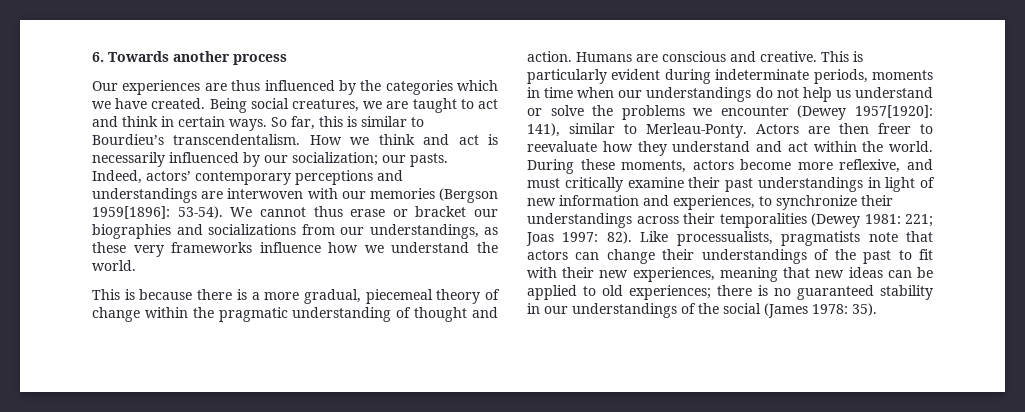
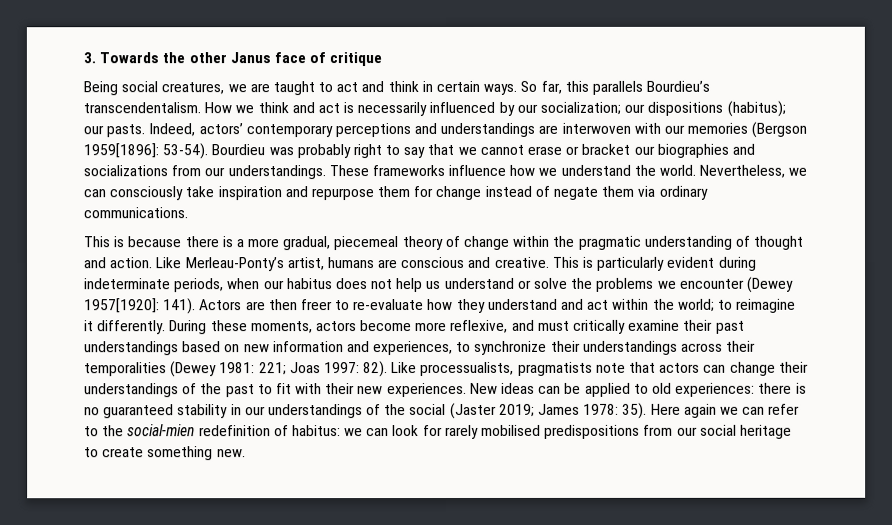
- 6. Towards another process
- Our experiences are thus influenced by the categories which we have created. Being social creatures, we are taught to act and think in certain ways.
+ 3. Towards the other Janus face of critique
+ Being social creatures, we are taught to act and think in certain ways.
- So far, this is similar to Bourdieu’s transcendentalism.
+ So far, this parallels Bourdieu’s transcendentalism.
- How we think and act is necessarily influenced by our socialization; our pasts.
+ How we think and act is necessarily influenced by our socialization; our dispositions (habitus); our pasts.
- We cannot thus erase or bracket our biographies and socializations from our understandings, as these very frameworks influence how we understand the world.
+ Bourdieu was probably right to say that we cannot erase or bracket our biographies and socializations from our understandings. These frameworks influence how we understand the world. Nevertheless, we can consciously take inspiration and repurpose them for change instead of negate them via ordinary communications.
- Humans are conscious and creative.
+ Like Merleau-Ponty’s artist, humans are conscious and creative.
- This is particularly evident during indeterminate periods, moments in time when our understandings do not help us understand or solve the problems we encounter (Dewey 1957[1920]: 141), similar to Merleau-Ponty.
+ This is particularly evident during indeterminate periods, when our habitus does not help us understand or solve the problems we encounter (Dewey 1957[1920]: 141).
- Actors are then freer to reevaluate how they understand and act within the world.
+ Actors are then freer to re-evaluate how they understand and act within the world; to reimagine it differently.
- During these moments, actors become more reflexive, and must critically examine their past understandings in light of new information and experiences, to synchronize their understandings across their temporalities (Dewey 1981: 221; Joas 1997: 82).
+ During these moments, actors become more reflexive, and must critically examine their past understandings based on new information and experiences, to synchronize their understandings across their temporalities (Dewey 1981: 221; Joas 1997: 82).
- Like processualists, pragmatists note that actors can change their understandings of the past to fit with their new experiences, meaning that new ideas can be applied to old experiences; there is no guaranteed stability in our understandings of the social (James 1978: 35).
+ Like processualists, pragmatists note that actors can change their understandings of the past to fit with their new experiences. New ideas can be applied to old experiences: there is no guaranteed stability in our understandings of the social (Jaster 2019; James 1978: 35). Here again we can refer to the social-mien redefinition of habitus: we can look for rarely mobilised predispositions from our social heritage to create something new.

